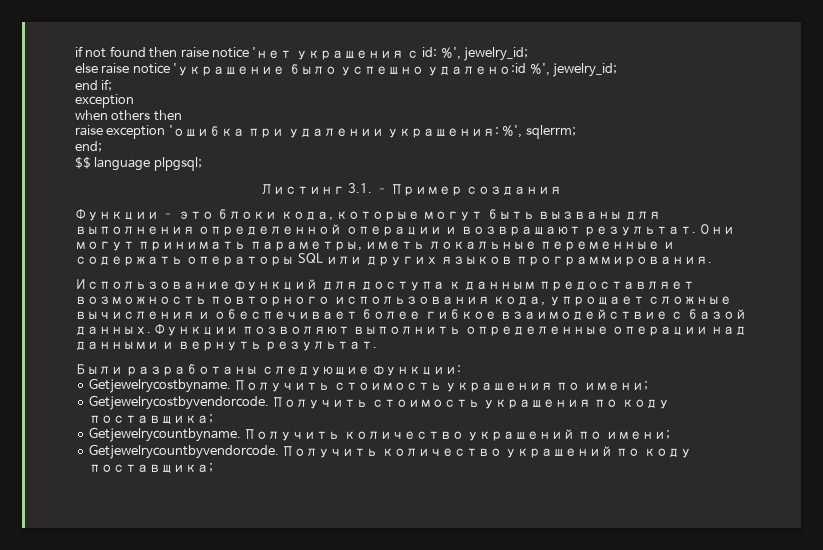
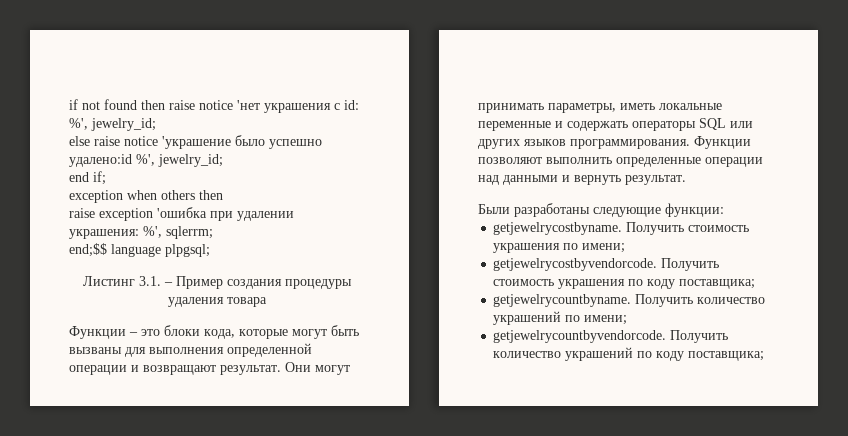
  end if;
- exception
- when others then
+ exception when others then
- end;
- $$ language plpgsql;
+ end;$$ language plpgsql;
- Листинг 3.1. – Пример создания
+ Листинг 3.1. – Пример создания процедуры удаления товара
- Они могут принимать параметры, иметь локальные переменные и содержать операторы SQL или других языков программирования.
- Использование функций для доступа к данным предоставляет возможность повторного использования кода, упрощает сложные вычисления и обеспечивает более гибкое взаимодействие с базой данных. Функции позволяют выполнить определенные операции над данными и вернуть результат.
+ Они могут принимать параметры, иметь локальные переменные и содержать операторы SQL или других языков программирования. Функции позволяют выполнить определенные операции над данными и вернуть результат.
- Getjewelrycostbyname.
+ getjewelrycostbyname.
- Getjewelrycostbyvendorcode.
+ getjewelrycostbyvendorcode.
- Getjewelrycountbyname.
+ getjewelrycountbyname.
- Getjewelrycountbyvendorcode.
+ getjewelrycountbyvendorcode.

